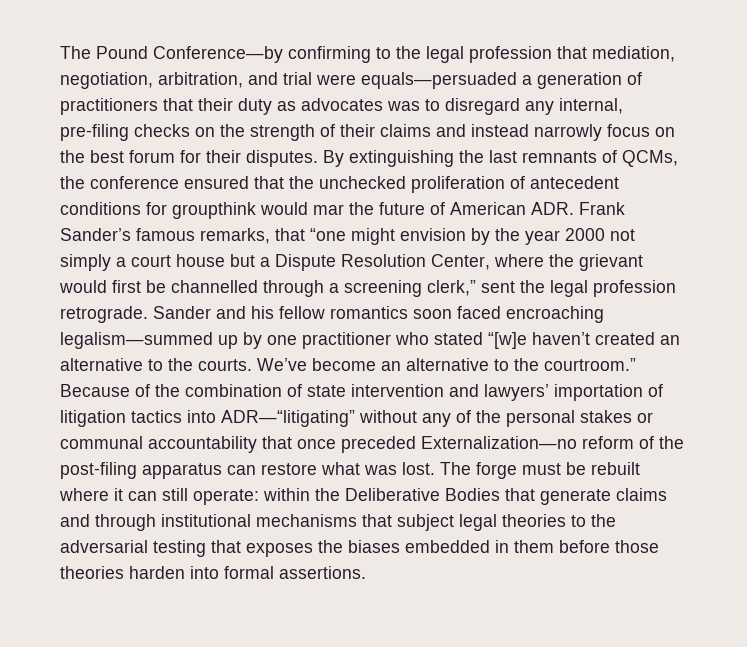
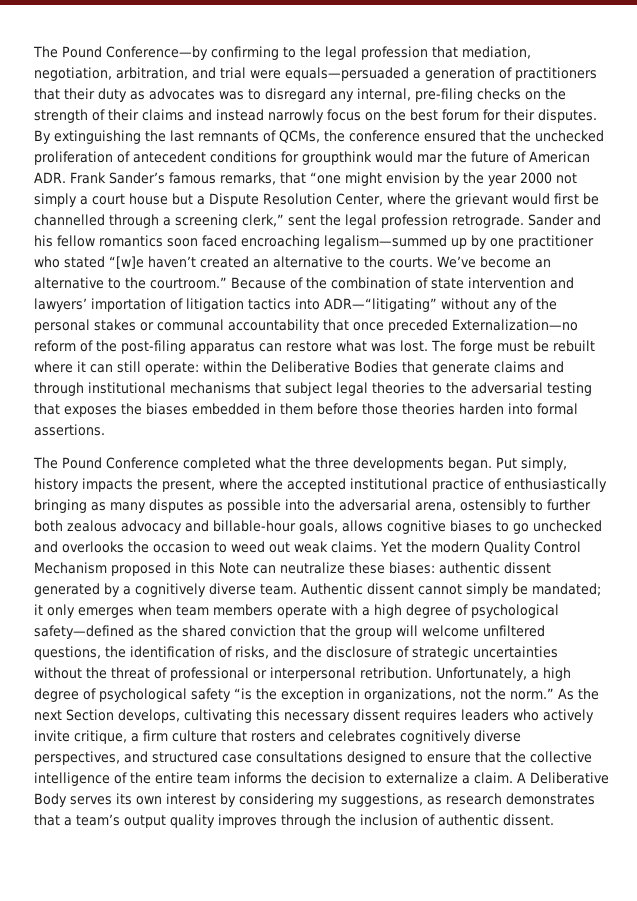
+ The Pound Conference completed what the three developments began. Put simply, history impacts the present, where the accepted institutional practice of enthusiastically bringing as many disputes as possible into the adversarial arena, ostensibly to further both zealous advocacy and billable-hour goals, allows cognitive biases to go unchecked and overlooks the occasion to weed out weak claims. Yet the modern Quality Control Mechanism proposed in this Note can neutralize these biases: authentic dissent generated by a cognitively diverse team. Authentic dissent cannot simply be mandated; it only emerges when team members operate with a high degree of psychological safety—defined as the shared conviction that the group will welcome unfiltered questions, the identification of risks, and the disclosure of strategic uncertainties without the threat of professional or interpersonal retribution. Unfortunately, a high degree of psychological safety “is the exception in organizations, not the norm.” As the next Section develops, cultivating this necessary dissent requires leaders who actively invite critique, a firm culture that rosters and celebrates cognitively diverse perspectives, and structured case consultations designed to ensure that the collective intelligence of the entire team informs the decision to externalize a claim. A Deliberative Body serves its own interest by considering my suggestions, as research demonstrates that a team’s output quality improves through the inclusion of authentic dissent.

